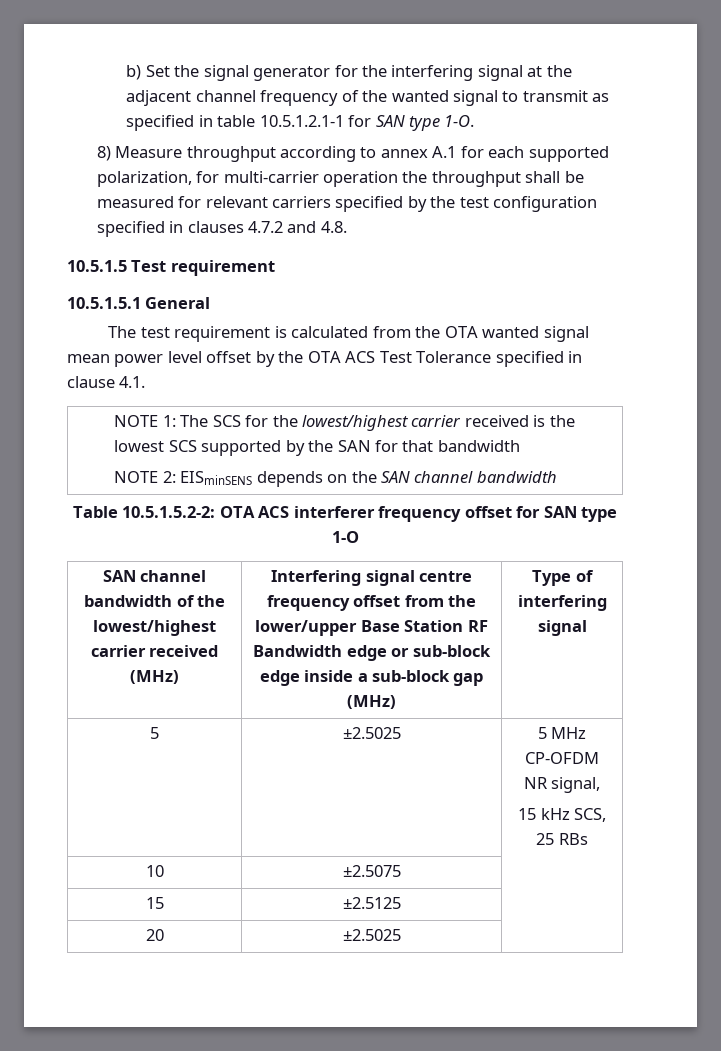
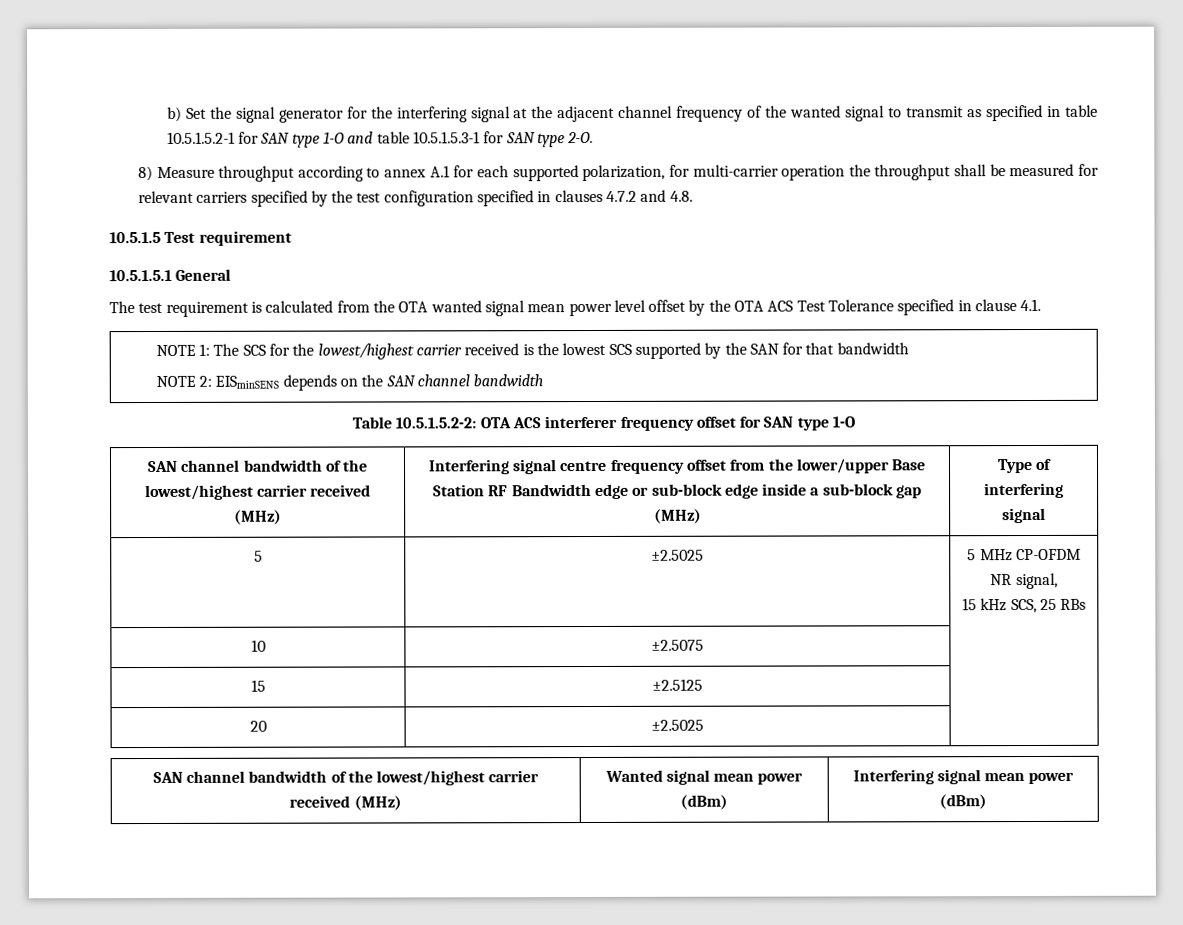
- b) Set the signal generator for the interfering signal at the adjacent channel frequency of the wanted signal to transmit as specified in table 10.5.1.2.1-1 for SAN type 1-O.
+ b) Set the signal generator for the interfering signal at the adjacent channel frequency of the wanted signal to transmit as specified in table 10.5.1.5.2-1 for SAN type 1-O and table 10.5.1.5.3-1 for SAN type 2-O.
+ SAN channel bandwidth of the lowest/highest carrier received (MHz) | Wanted signal mean power (dBm) | Interfering signal mean power (dBm)

